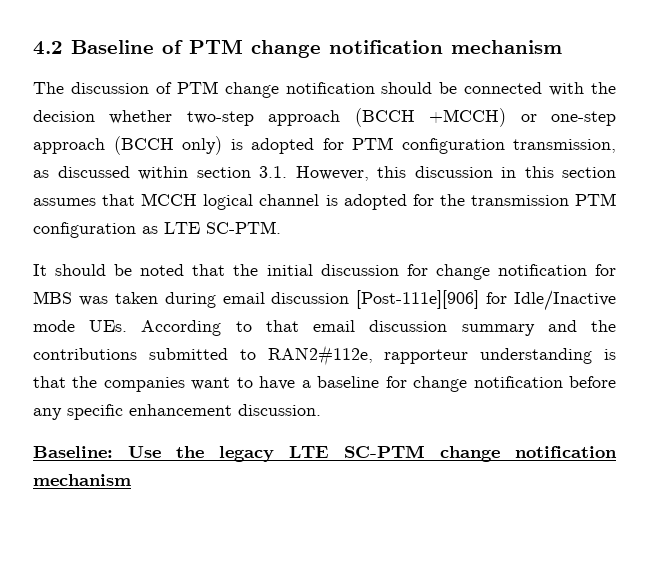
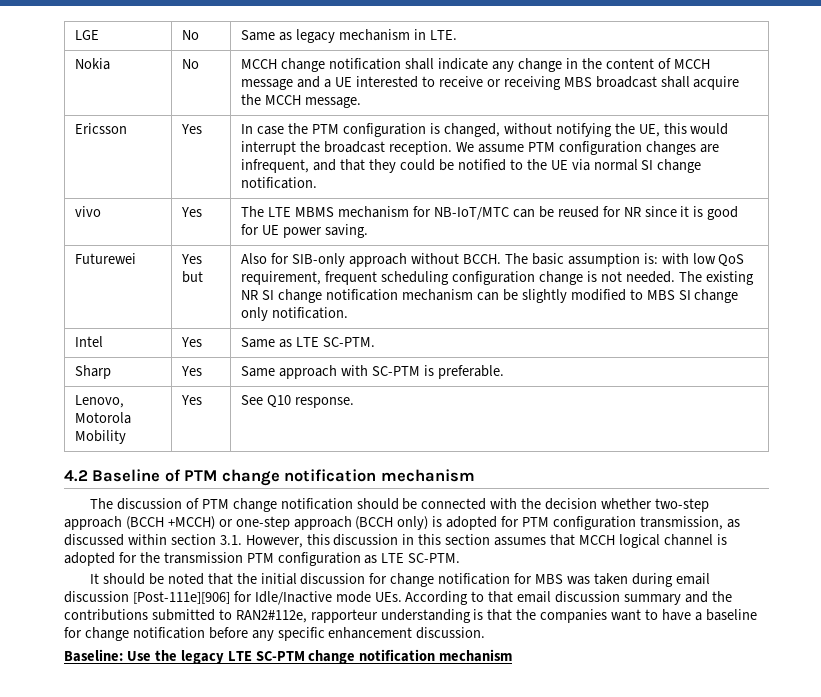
+ LGE | No | Same as legacy mechanism in LTE.
+ Nokia | No | MCCH change notification shall indicate any change in the content of MCCH message and a UE interested to receive or receiving MBS broadcast shall acquire the MCCH message.
+ Ericsson | Yes | In case the PTM configuration is changed, without notifying the UE, this would interrupt the broadcast reception. We assume PTM configuration changes are infrequent, and that they could be notified to the UE via normal SI change notification.
+ vivo | Yes | The LTE MBMS mechanism for NB-IoT/MTC can be reused for NR since it is good for UE power saving.
+ Futurewei | Yes but | Also for SIB-only approach without BCCH. The basic assumption is: with low QoS requirement, frequent scheduling configuration change is not needed. The existing NR SI change notification mechanism can be slightly modified to MBS SI change only notification.
+ Intel | Yes | Same as LTE SC-PTM.
+ Sharp | Yes | Same approach with SC-PTM is preferable.
+ Lenovo, Motorola Mobility | Yes | See Q10 response.

